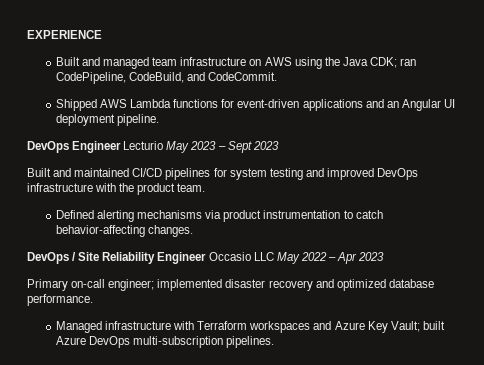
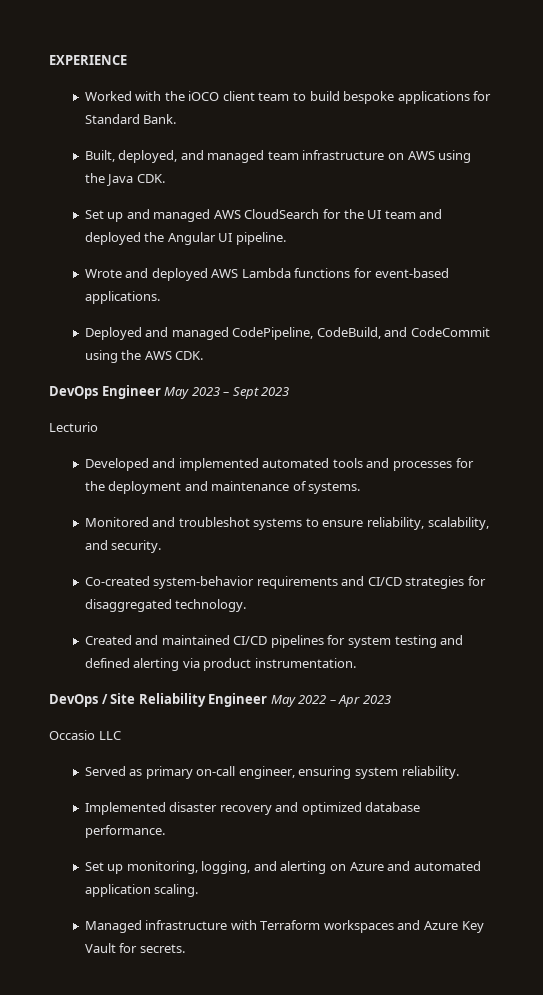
- Built and managed team infrastructure on AWS using the Java CDK; ran CodePipeline, CodeBuild, and CodeCommit.
- Shipped AWS Lambda functions for event-driven applications and an Angular UI deployment pipeline.
+ Worked with the iOCO client team to build bespoke applications for Standard Bank.
+ Built, deployed, and managed team infrastructure on AWS using the Java CDK.
+ Set up and managed AWS CloudSearch for the UI team and deployed the Angular UI pipeline.
+ Wrote and deployed AWS Lambda functions for event-based applications.
+ Deployed and managed CodePipeline, CodeBuild, and CodeCommit using the AWS CDK.
- DevOps Engineer Lecturio May 2023 – Sept 2023
+ DevOps Engineer May 2023 – Sept 2023
- Built and maintained CI/CD pipelines for system testing and improved DevOps infrastructure with the product team.
- Defined alerting mechanisms via product instrumentation to catch behavior-affecting changes.
+ Lecturio
+ Developed and implemented automated tools and processes for the deployment and maintenance of systems.
+ Monitored and troubleshot systems to ensure reliability, scalability, and security.
+ Co-created system-behavior requirements and CI/CD strategies for disaggregated technology.
+ Created and maintained CI/CD pipelines for system testing and defined alerting via product instrumentation.
- DevOps / Site Reliability Engineer Occasio LLC May 2022 – Apr 2023
+ DevOps / Site Reliability Engineer May 2022 – Apr 2023
- Primary on-call engineer; implemented disaster recovery and optimized database performance.
+ Occasio LLC
+ Served as primary on-call engineer, ensuring system reliability.
+ Implemented disaster recovery and optimized database performance.
+ Set up monitoring, logging, and alerting on Azure and automated application scaling.
- Managed infrastructure with Terraform workspaces and Azure Key Vault; built Azure DevOps multi-subscription pipelines.
+ Managed infrastructure with Terraform workspaces and Azure Key Vault for secrets.

